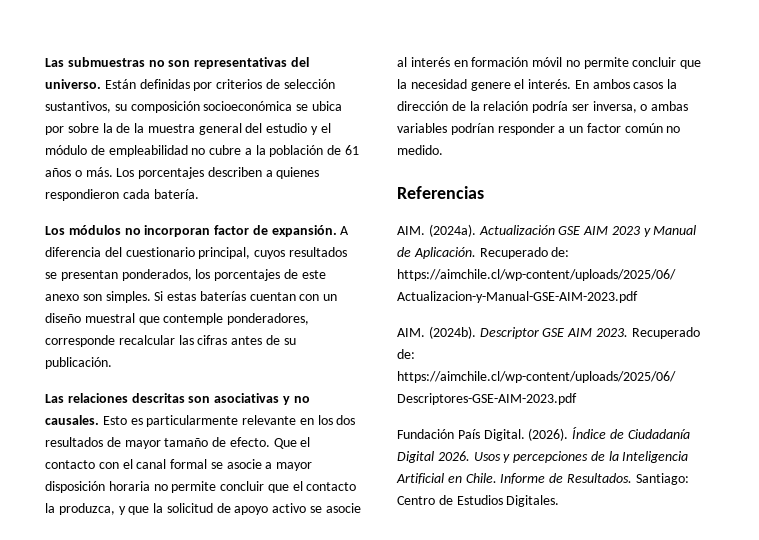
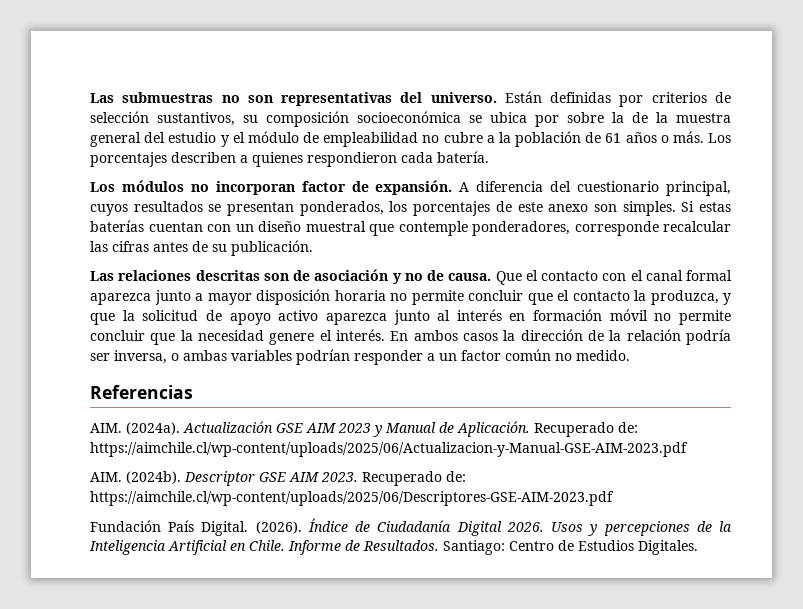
- Las relaciones descritas son asociativas y no causales. Esto es particularmente relevante en los dos resultados de mayor tamaño de efecto.
+ Las relaciones descritas son de asociación y no de causa.
- Que el contacto con el canal formal se asocie a mayor disposición horaria no permite concluir que el contacto la produzca, y que la solicitud de apoyo activo se asocie al interés en formación móvil no permite concluir que la necesidad genere el interés.
+ Que el contacto con el canal formal aparezca junto a mayor disposición horaria no permite concluir que el contacto la produzca, y que la solicitud de apoyo activo aparezca junto al interés en formación móvil no permite concluir que la necesidad genere el interés.

